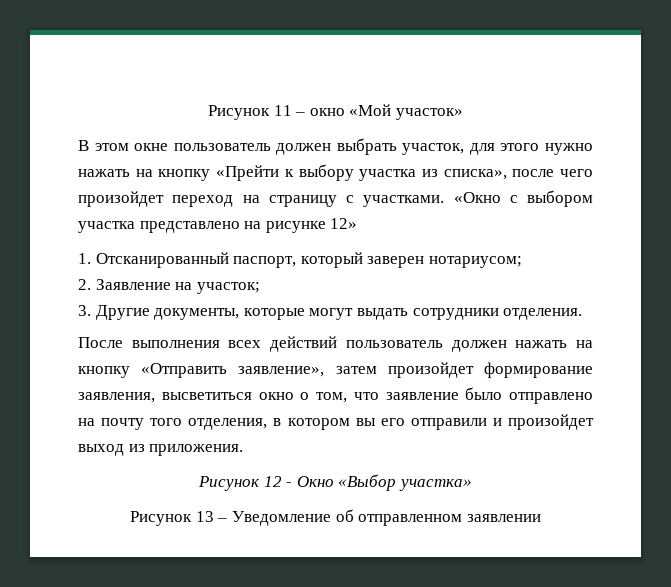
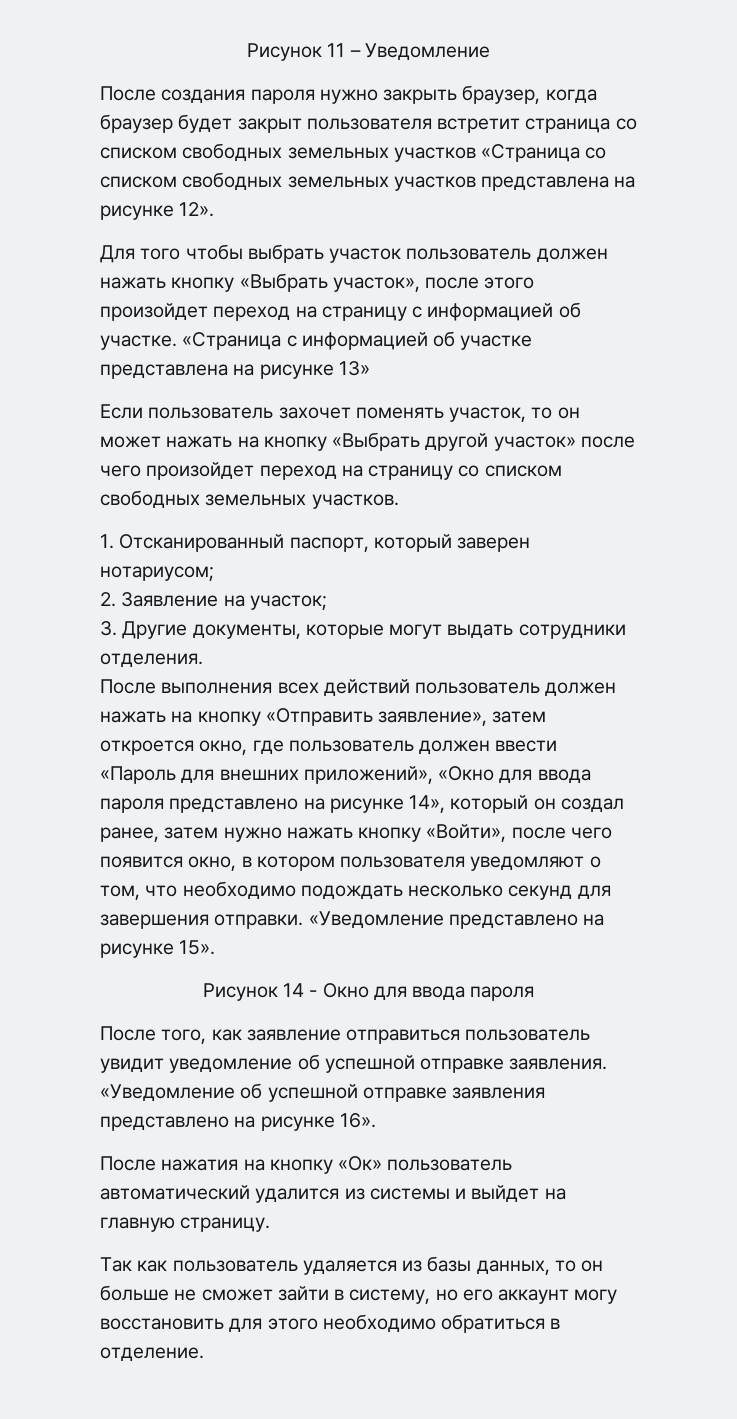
- Рисунок 11 – окно «Мой участок»
- В этом окне пользователь должен выбрать участок, для этого нужно нажать на кнопку «Прейти к выбору участка из списка», после чего произойдет переход на страницу с участками. «Окно с выбором участка представлено на рисунке 12»
+ Рисунок 11 – Уведомление
+ После создания пароля нужно закрыть браузер, когда браузер будет закрыт пользователя встретит страница со списком свободных земельных участков «Страница со списком свободных земельных участков представлена на рисунке 12».
+ Для того чтобы выбрать участок пользователь должен нажать кнопку «Выбрать участок», после этого произойдет переход на страницу с информацией об участке. «Страница с информацией об участке представлена на рисунке 13»
+ Если пользователь захочет поменять участок, то он может нажать на кнопку «Выбрать другой участок» после чего произойдет переход на страницу со списком свободных земельных участков.
- После выполнения всех действий пользователь должен нажать на кнопку «Отправить заявление», затем произойдет формирование заявления, высветиться окно о том, что заявление было отправлено на почту того отделения, в котором вы его отправили и произойдет выход из приложения.
- Рисунок 12 - Окно «Выбор участка»
- Рисунок 13 – Уведомление об отправленном заявлении
+ После выполнения всех действий пользователь должен нажать на кнопку «Отправить заявление», затем откроется окно, где пользователь должен ввести «Пароль для внешних приложений», «Окно для ввода пароля представлено на рисунке 14», который он создал ранее, затем нужно нажать кнопку «Войти», после чего появится окно, в котором пользователя уведомляют о том, что необходимо подождать несколько секунд для завершения отправки. «Уведомление представлено на рисунке 15».
+ Рисунок 14 - Окно для ввода пароля
+ После того, как заявление отправиться пользователь увидит уведомление об успешной отправке заявления. «Уведомление об успешной отправке заявления представлено на рисунке 16».
+ После нажатия на кнопку «Ок» пользователь автоматический удалится из системы и выйдет на главную страницу.
+ Так как пользователь удаляется из базы данных, то он больше не сможет зайти в систему, но его аккаунт могу восстановить для этого необходимо обратиться в отделение.

